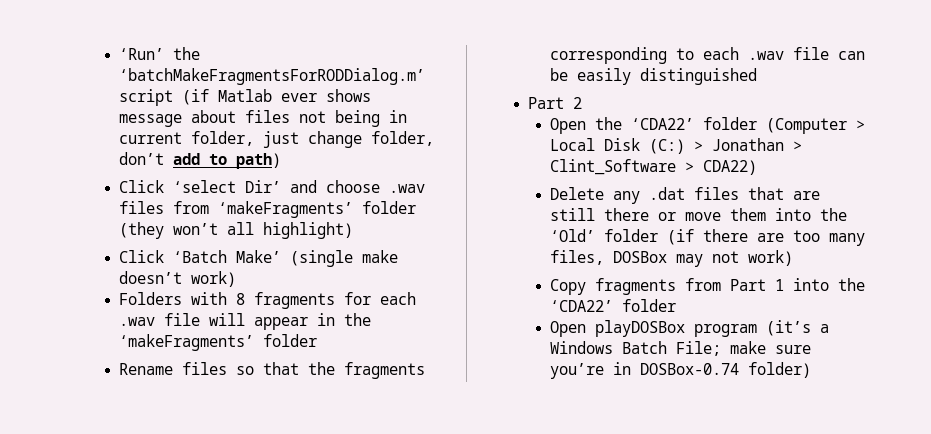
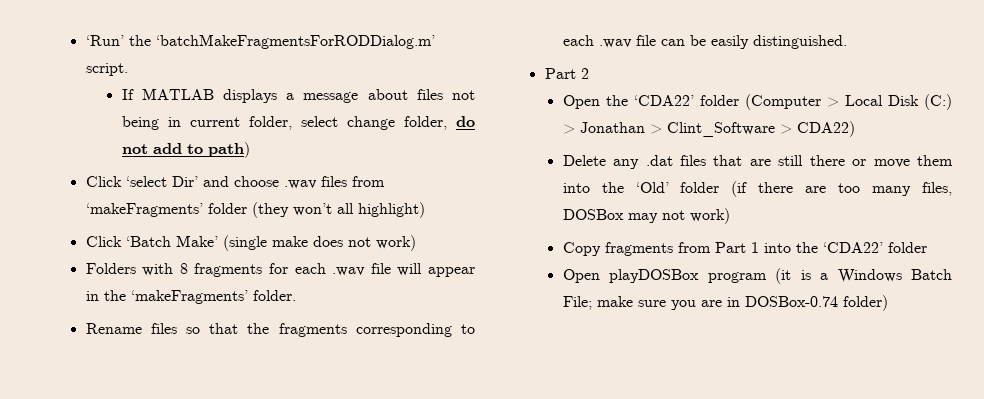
- ‘Run’ the ‘batchMakeFragmentsForRODDialog.m’ script (if Matlab ever shows message about files not being in current folder, just change folder, don’t add to path)
+ ‘Run’ the ‘batchMakeFragmentsForRODDialog.m’ script.
+ If MATLAB displays a message about files not being in current folder, select change folder, do not add to path)
- Click ‘Batch Make’ (single make doesn’t work)
+ Click ‘Batch Make’ (single make does not work)
- Folders with 8 fragments for each .wav file will appear in the ‘makeFragments’ folder
+ Folders with 8 fragments for each .wav file will appear in the ‘makeFragments’ folder.
- Rename files so that the fragments corresponding to each .wav file can be easily distinguished
+ Rename files so that the fragments corresponding to each .wav file can be easily distinguished.
- Open playDOSBox program (it’s a Windows Batch File; make sure you’re in DOSBox-0.74 folder)
+ Open playDOSBox program (it is a Windows Batch File; make sure you are in DOSBox-0.74 folder)

